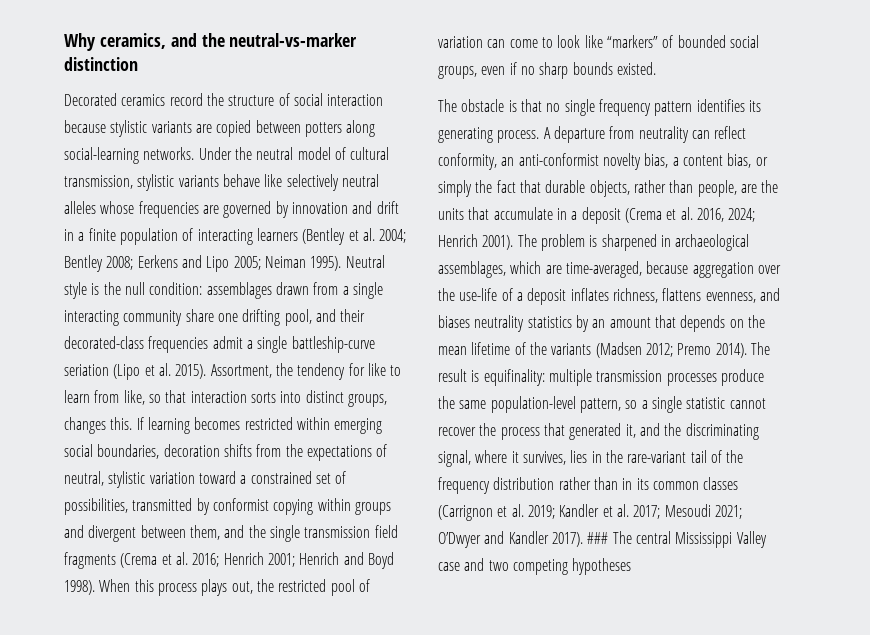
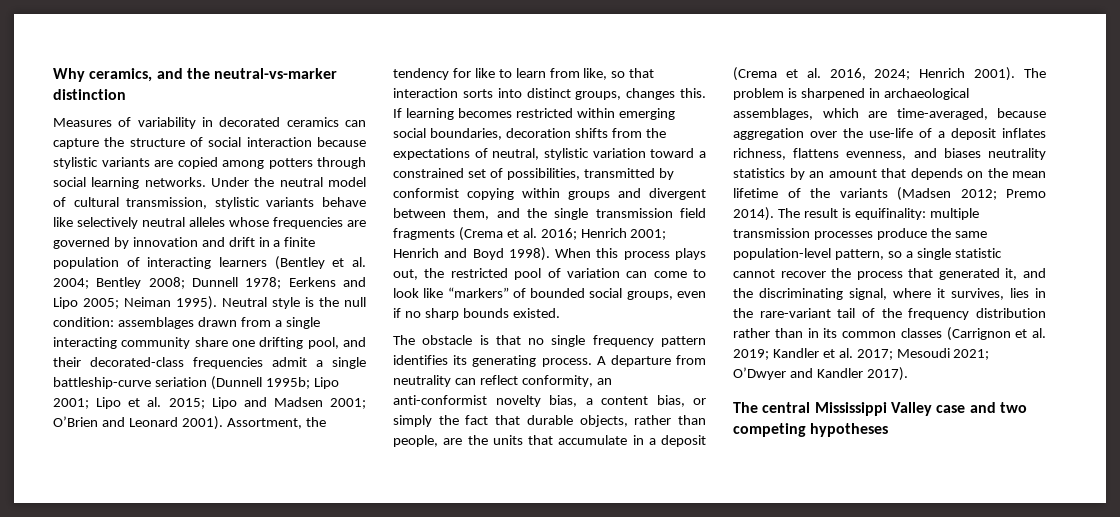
- Decorated ceramics record the structure of social interaction because stylistic variants are copied between potters along social-learning networks.
+ Measures of variability in decorated ceramics can capture the structure of social interaction because stylistic variants are copied among potters through social learning networks.
- Under the neutral model of cultural transmission, stylistic variants behave like selectively neutral alleles whose frequencies are governed by innovation and drift in a finite population of interacting learners (Bentley et al. 2004; Bentley 2008; Eerkens and Lipo 2005; Neiman 1995).
+ Under the neutral model of cultural transmission, stylistic variants behave like selectively neutral alleles whose frequencies are governed by innovation and drift in a finite population of interacting learners (Bentley et al. 2004; Bentley 2008; Dunnell 1978; Eerkens and Lipo 2005; Neiman 1995).
- Neutral style is the null condition: assemblages drawn from a single interacting community share one drifting pool, and their decorated-class frequencies admit a single battleship-curve seriation (Lipo et al. 2015).
+ Neutral style is the null condition: assemblages drawn from a single interacting community share one drifting pool, and their decorated-class frequencies admit a single battleship-curve seriation (Dunnell 1995b; Lipo 2001; Lipo et al. 2015; Lipo and Madsen 2001; O’Brien and Leonard 2001).
- O’Dwyer and Kandler 2017). ### The central Mississippi Valley case and two competing hypotheses
+ O’Dwyer and Kandler 2017).
+ The central Mississippi Valley case and two competing hypotheses

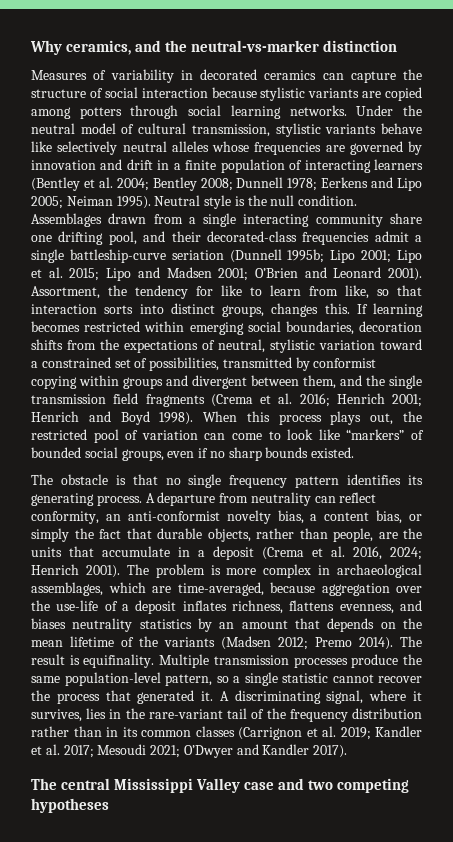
- Neutral style is the null condition: assemblages drawn from a single interacting community share one drifting pool, and their decorated-class frequencies admit a single battleship-curve seriation (Dunnell 1995b; Lipo 2001; Lipo et al. 2015; Lipo and Madsen 2001; O’Brien and Leonard 2001).
+ Neutral style is the null condition. Assemblages drawn from a single interacting community share one drifting pool, and their decorated-class frequencies admit a single battleship-curve seriation (Dunnell 1995b; Lipo 2001; Lipo et al. 2015; Lipo and Madsen 2001; O’Brien and Leonard 2001).
- The problem is sharpened in archaeological assemblages, which are time-averaged, because aggregation over the use-life of a deposit inflates richness, flattens evenness, and biases neutrality statistics by an amount that depends on the mean lifetime of the variants (Madsen 2012; Premo 2014).
+ The problem is more complex in archaeological assemblages, which are time-averaged, because aggregation over the use-life of a deposit inflates richness, flattens evenness, and biases neutrality statistics by an amount that depends on the mean lifetime of the variants (Madsen 2012; Premo 2014).
- The result is equifinality: multiple transmission processes produce the same population-level pattern, so a single statistic cannot recover the process that generated it, and the discriminating signal, where it survives, lies in the rare-variant tail of the frequency distribution rather than in its common classes (Carrignon et al. 2019; Kandler et al. 2017; Mesoudi 2021; O’Dwyer and Kandler 2017).
+ The result is equifinality. Multiple transmission processes produce the same population-level pattern, so a single statistic cannot recover the process that generated it. A discriminating signal, where it survives, lies in the rare-variant tail of the frequency distribution rather than in its common classes (Carrignon et al. 2019; Kandler et al. 2017; Mesoudi 2021; O’Dwyer and Kandler 2017).

